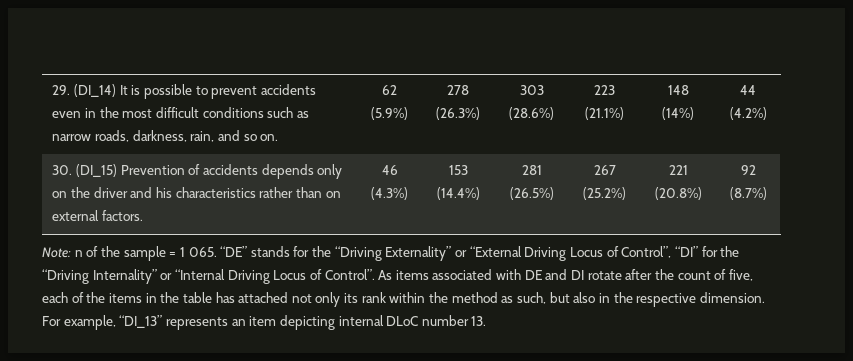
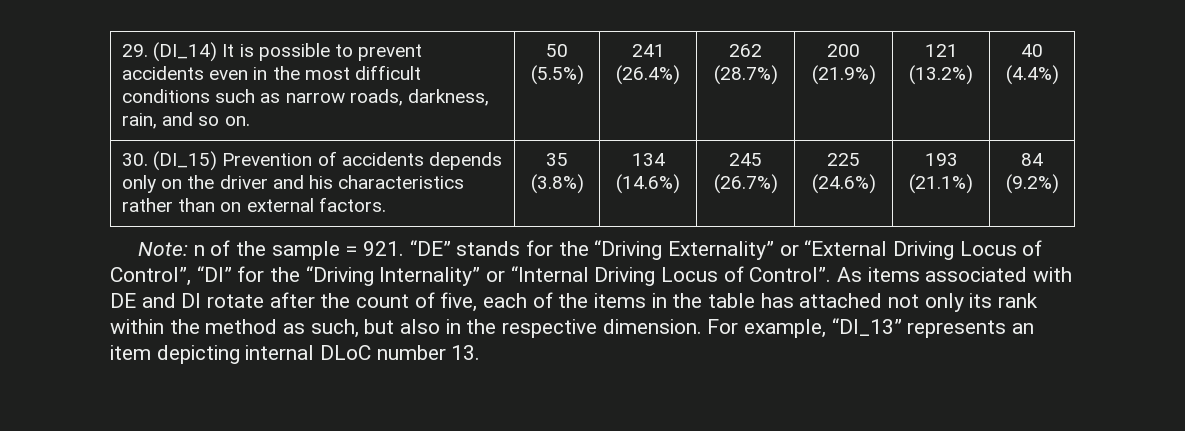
- 29. (DI_14) It is possible to prevent accidents even in the most difficult conditions such as narrow roads, darkness, rain, and so on. | 62 (5.9%) | 278 (26.3%) | 303 (28.6%) | 223 (21.1%) | 148 (14%) | 44 (4.2%)
+ 29. (DI_14) It is possible to prevent accidents even in the most difficult conditions such as narrow roads, darkness, rain, and so on. | 50 (5.5%) | 241 (26.4%) | 262 (28.7%) | 200 (21.9%) | 121 (13.2%) | 40 (4.4%)
- 30. (DI_15) Prevention of accidents depends only on the driver and his characteristics rather than on external factors. | 46 (4.3%) | 153 (14.4%) | 281 (26.5%) | 267 (25.2%) | 221 (20.8%) | 92 (8.7%)
+ 30. (DI_15) Prevention of accidents depends only on the driver and his characteristics rather than on external factors. | 35 (3.8%) | 134 (14.6%) | 245 (26.7%) | 225 (24.6%) | 193 (21.1%) | 84 (9.2%)
- Note: n of the sample = 1 065. “DE” stands for the “Driving Externality” or “External Driving Locus of Control”, “DI” for the “Driving Internality” or “Internal Driving Locus of Control”.
+ Note: n of the sample = 921. “DE” stands for the “Driving Externality” or “External Driving Locus of Control”, “DI” for the “Driving Internality” or “Internal Driving Locus of Control”.

